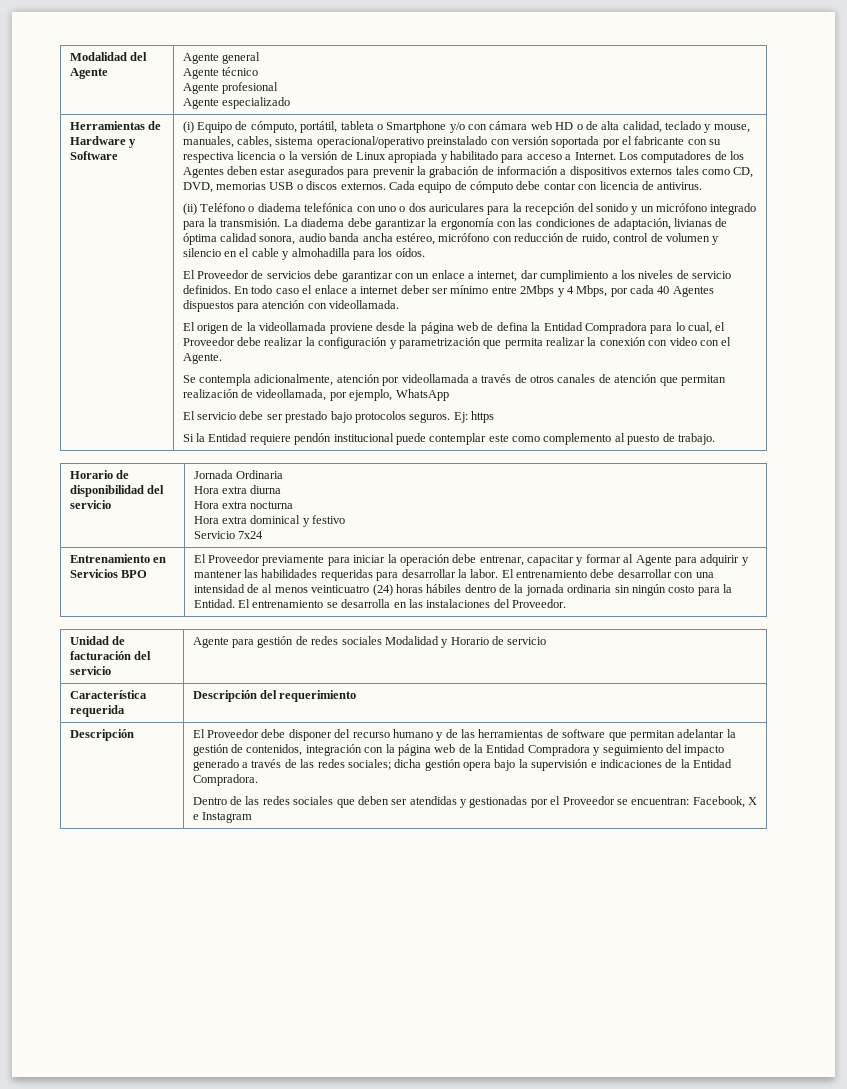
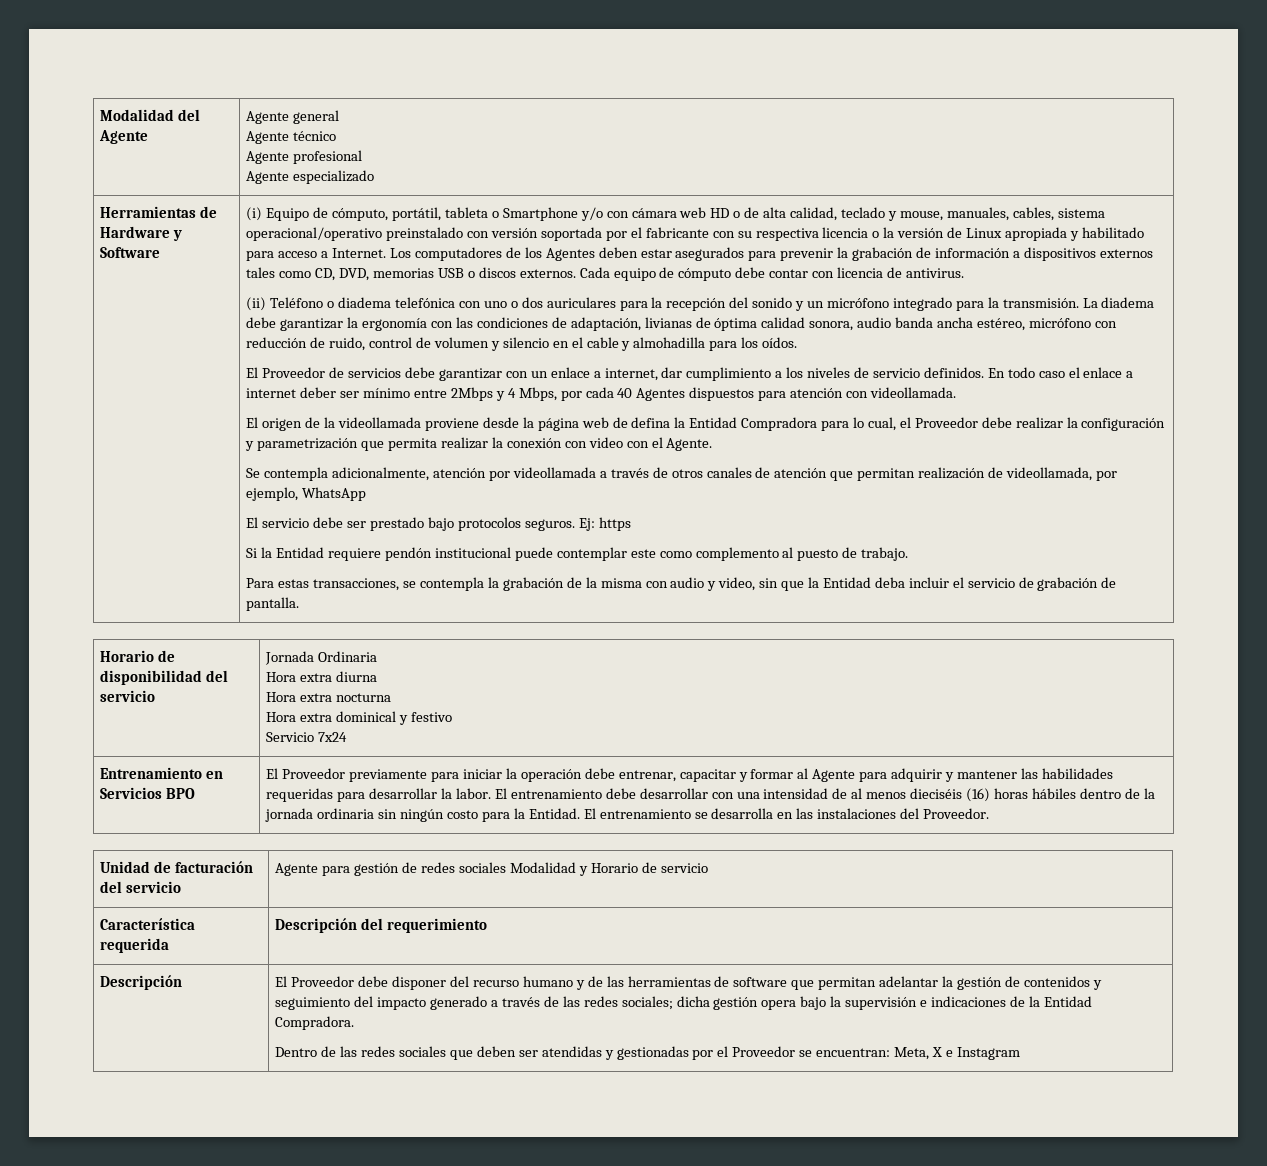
+ Para estas transacciones, se contempla la grabación de la misma con audio y video, sin que la Entidad deba incluir el servicio de grabación de pantalla.
- El entrenamiento debe desarrollar con una intensidad de al menos veinticuatro (24) horas hábiles dentro de la jornada ordinaria sin ningún costo para la Entidad.
+ El entrenamiento debe desarrollar con una intensidad de al menos dieciséis (16) horas hábiles dentro de la jornada ordinaria sin ningún costo para la Entidad.
- El Proveedor debe disponer del recurso humano y de las herramientas de software que permitan adelantar la gestión de contenidos, integración con la página web de la Entidad Compradora y seguimiento del impacto generado a través de las redes sociales; dicha gestión opera bajo la supervisión e indicaciones de la Entidad Compradora.
+ El Proveedor debe disponer del recurso humano y de las herramientas de software que permitan adelantar la gestión de contenidos y seguimiento del impacto generado a través de las redes sociales; dicha gestión opera bajo la supervisión e indicaciones de la Entidad Compradora.
- Dentro de las redes sociales que deben ser atendidas y gestionadas por el Proveedor se encuentran: Facebook, X e Instagram
+ Dentro de las redes sociales que deben ser atendidas y gestionadas por el Proveedor se encuentran: Meta, X e Instagram

